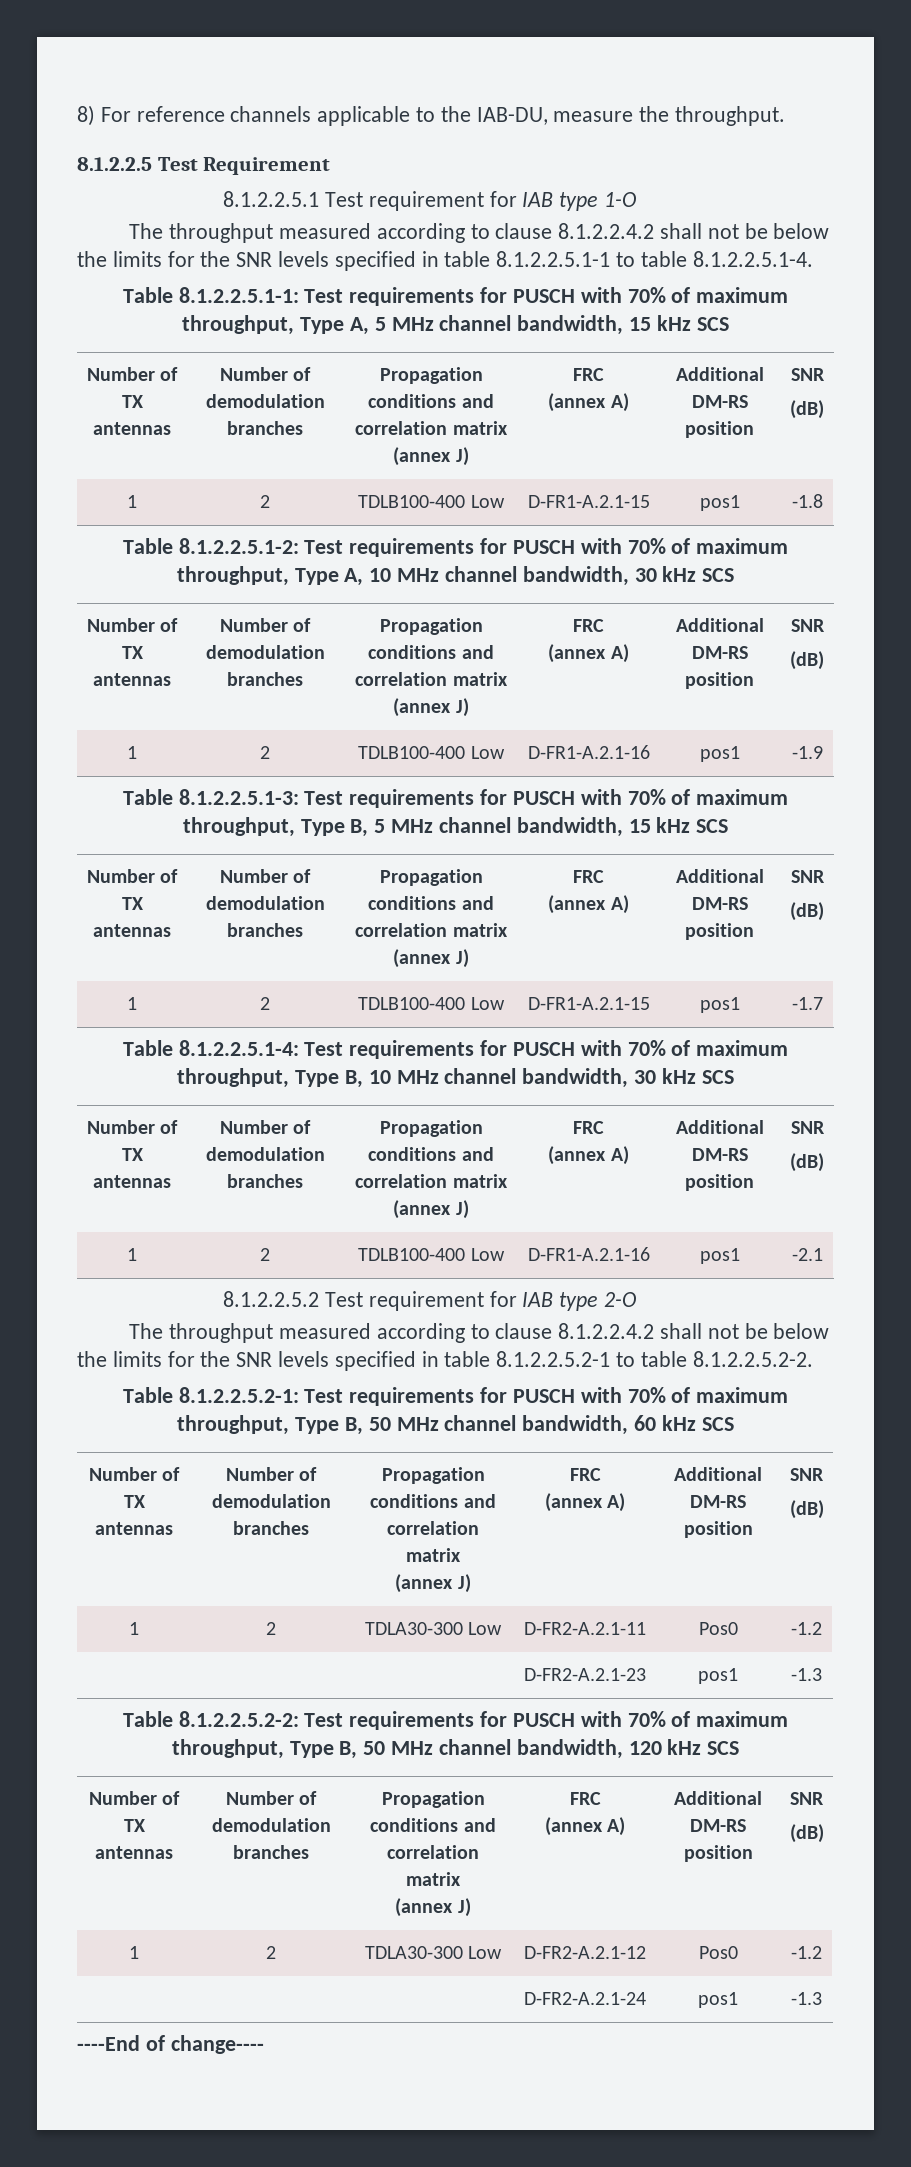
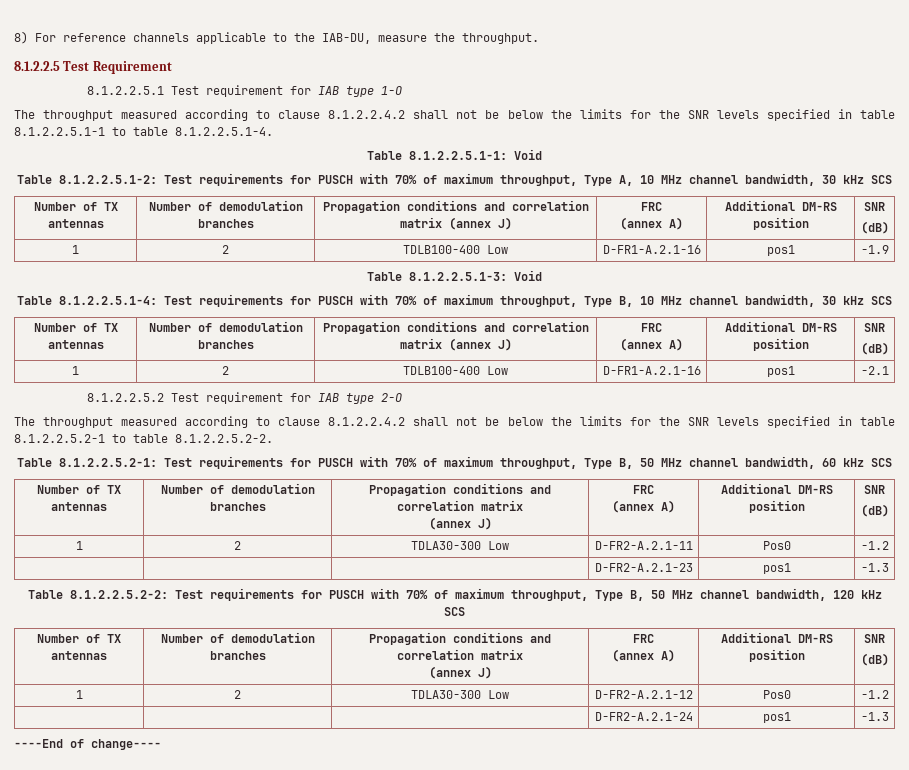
- Table 8.1.2.2.5.1-1: Test requirements for PUSCH with 70% of maximum throughput, Type A, 5 MHz channel bandwidth, 15 kHz SCS
- Number of TX antennas | Number of demodulation branches | Propagation conditions and correlation matrix (annex J) | FRC
- (annex A) | Additional DM-RS position | SNR
- (dB)
- 1 | 2 | TDLB100-400 Low | D-FR1-A.2.1-15 | pos1 | -1.8
+ Table 8.1.2.2.5.1-1: Void
- Table 8.1.2.2.5.1-3: Test requirements for PUSCH with 70% of maximum throughput, Type B, 5 MHz channel bandwidth, 15 kHz SCS
- Number of TX antennas | Number of demodulation branches | Propagation conditions and correlation matrix (annex J) | FRC
- (annex A) | Additional DM-RS position | SNR
- (dB)
- 1 | 2 | TDLB100-400 Low | D-FR1-A.2.1-15 | pos1 | -1.7
+ Table 8.1.2.2.5.1-3: Void

